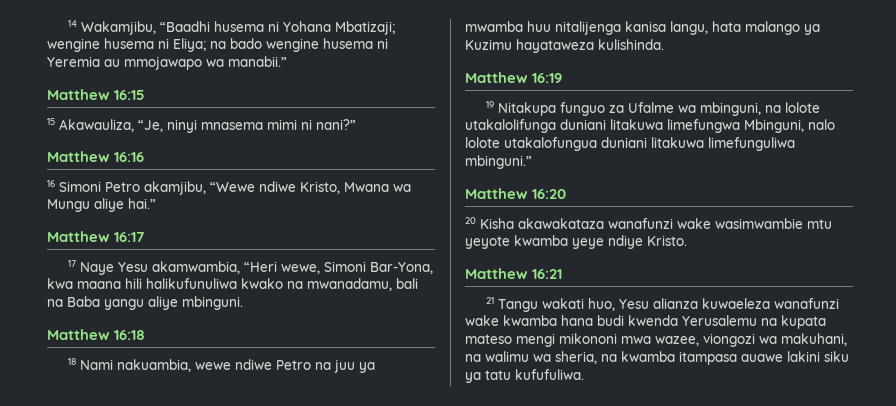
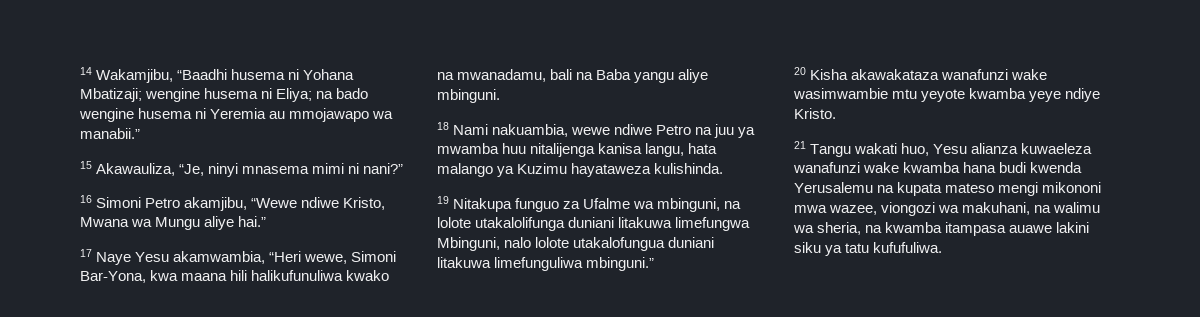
- Matthew 16:15
- Matthew 16:16
- Matthew 16:17
- Matthew 16:18
- Matthew 16:19
- Matthew 16:20
- Matthew 16:21

